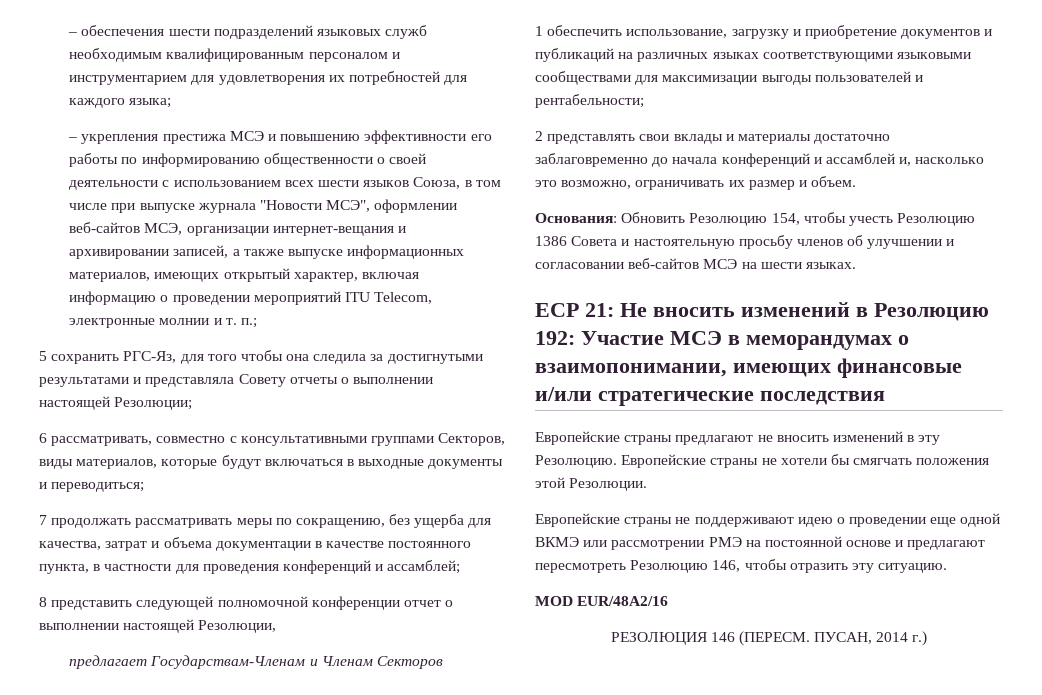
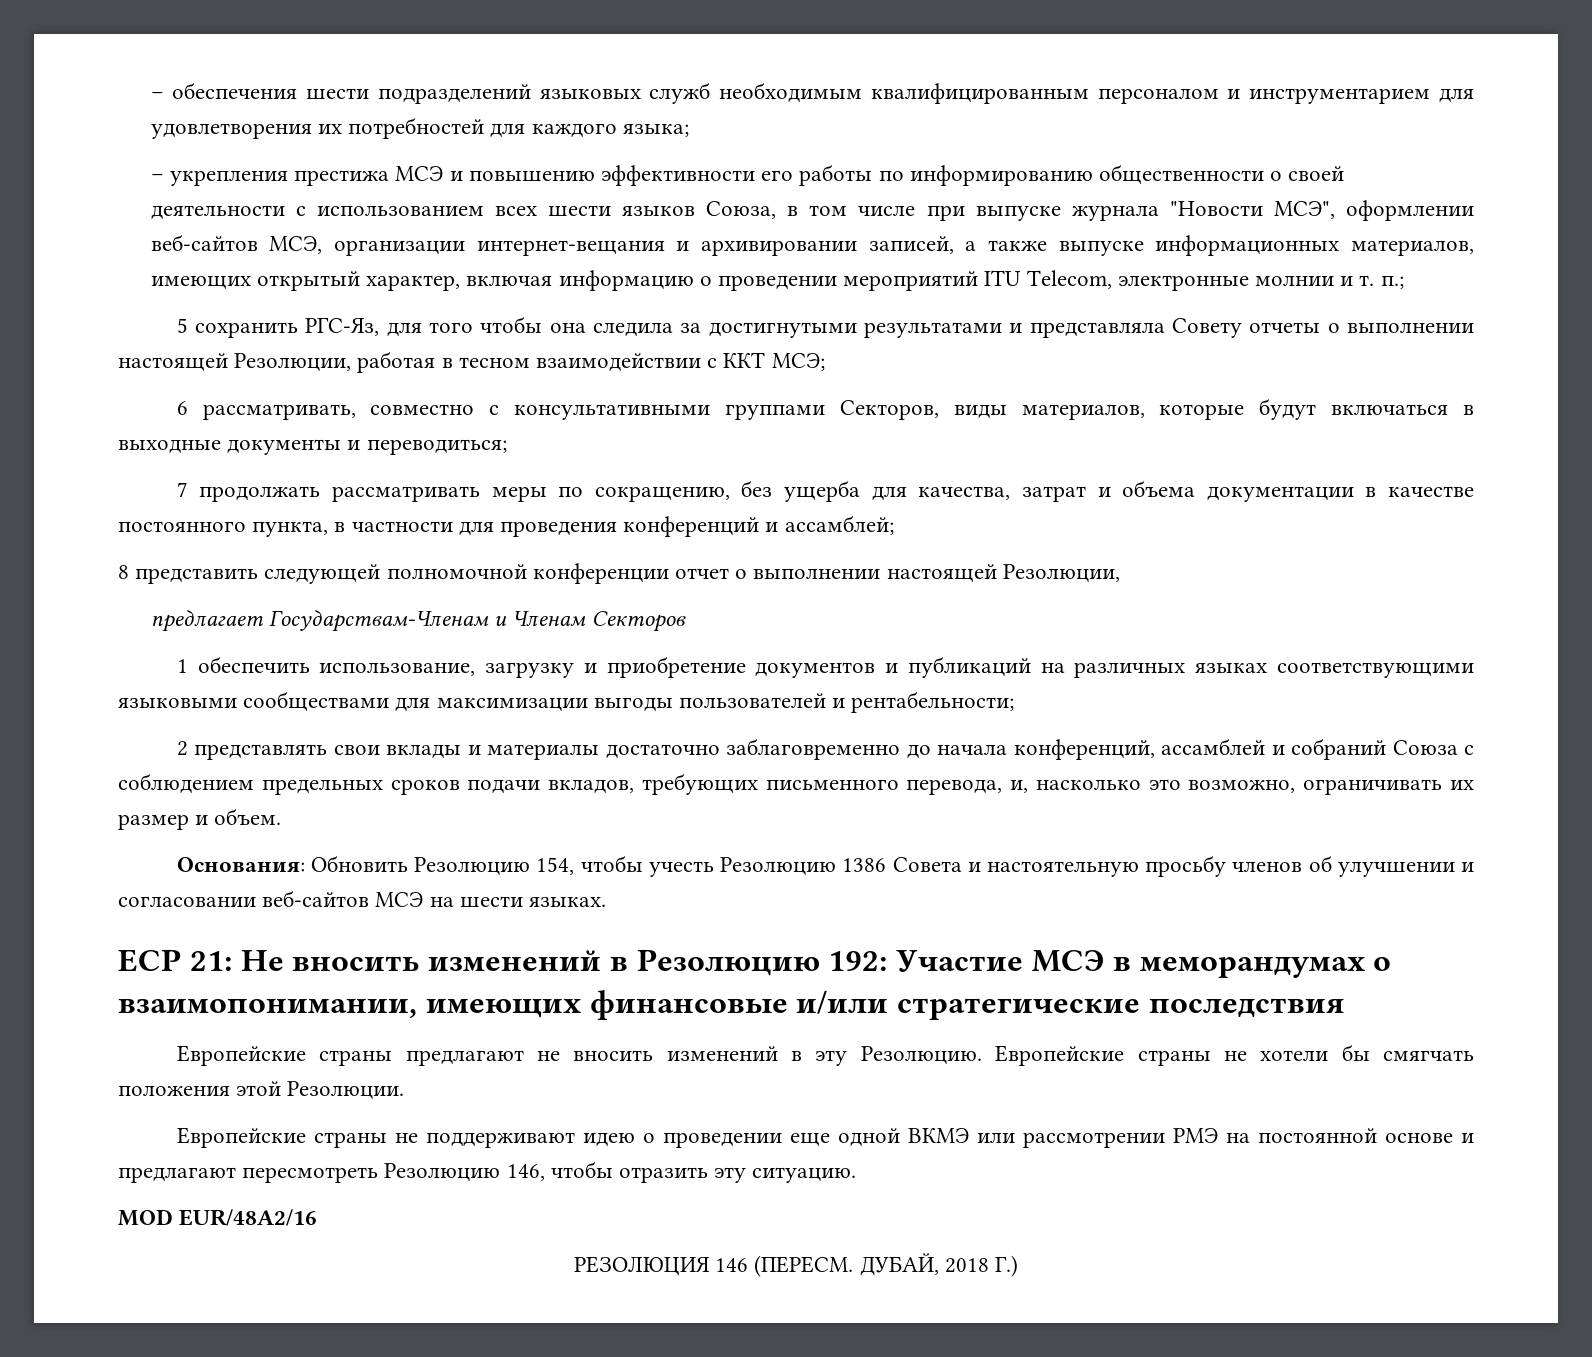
- 5 сохранить РГС-Яз, для того чтобы она следила за достигнутыми результатами и представляла Совету отчеты о выполнении настоящей Резолюции;
+ 5 сохранить РГС-Яз, для того чтобы она следила за достигнутыми результатами и представляла Совету отчеты о выполнении настоящей Резолюции, работая в тесном взаимодействии с ККТ МСЭ;
- 2 представлять свои вклады и материалы достаточно заблаговременно до начала конференций и ассамблей и, насколько это возможно, ограничивать их размер и объем.
+ 2 представлять свои вклады и материалы достаточно заблаговременно до начала конференций, ассамблей и собраний Союза с соблюдением предельных сроков подачи вкладов, требующих письменного перевода, и, насколько это возможно, ограничивать их размер и объем.
- ПУСАН, 2014 г.)
+ ДУБАЙ, 2018 Г.)

